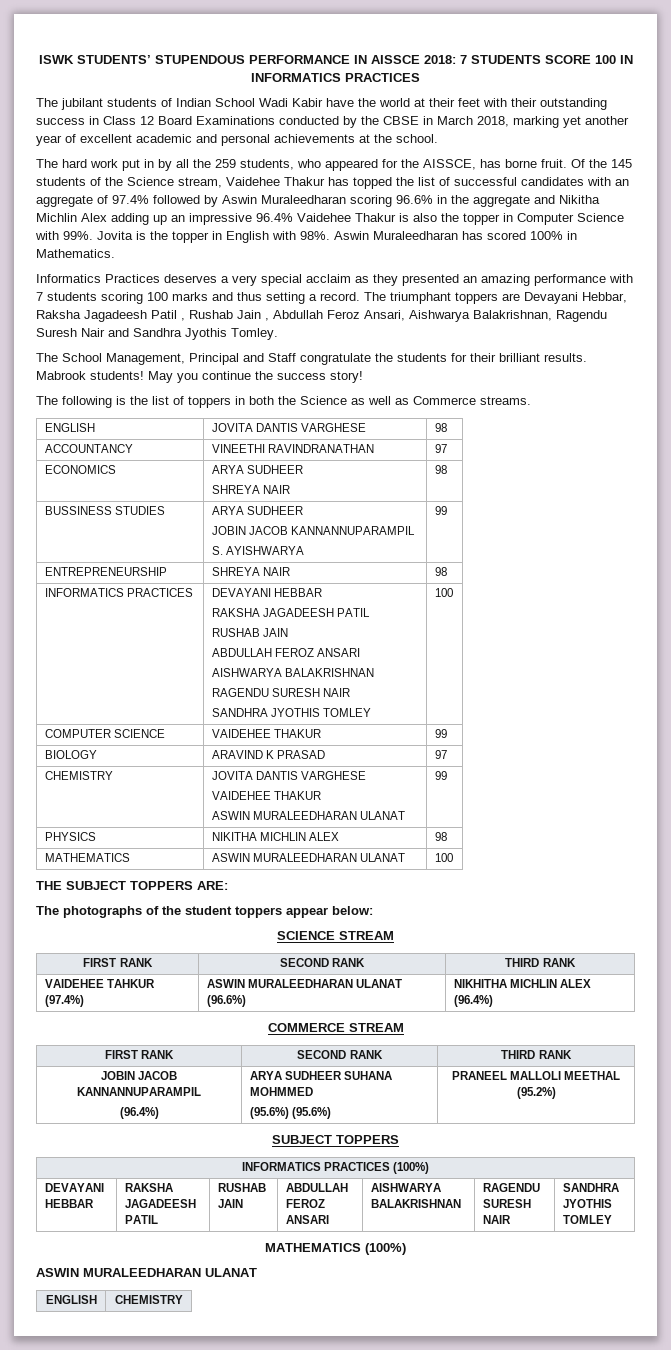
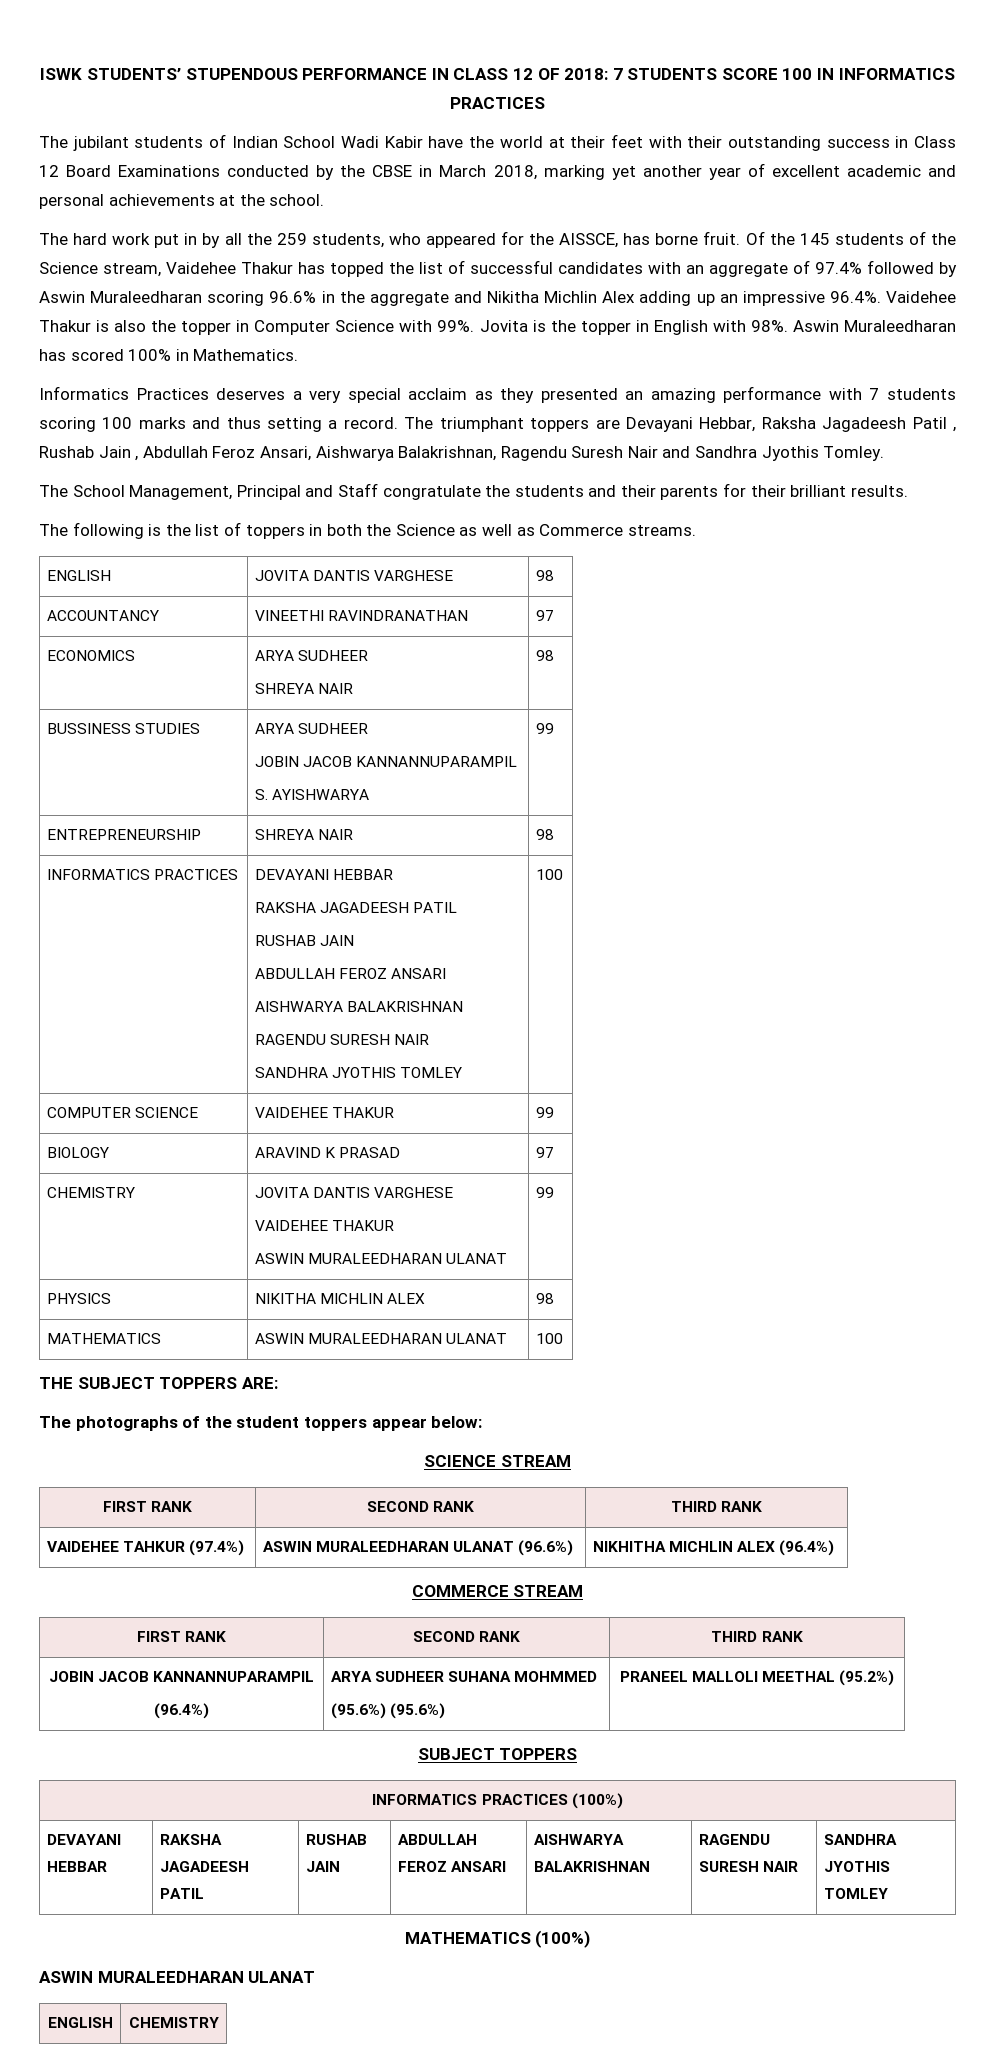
- ISWK STUDENTS’ STUPENDOUS PERFORMANCE IN AISSCE 2018: 7 STUDENTS SCORE 100 IN INFORMATICS PRACTICES
+ ISWK STUDENTS’ STUPENDOUS PERFORMANCE IN CLASS 12 OF 2018: 7 STUDENTS SCORE 100 IN INFORMATICS PRACTICES
- Of the 145 students of the Science stream, Vaidehee Thakur has topped the list of successful candidates with an aggregate of 97.4% followed by Aswin Muraleedharan scoring 96.6% in the aggregate and Nikitha Michlin Alex adding up an impressive 96.4% Vaidehee Thakur is also the topper in Computer Science with 99%.
+ Of the 145 students of the Science stream, Vaidehee Thakur has topped the list of successful candidates with an aggregate of 97.4% followed by Aswin Muraleedharan scoring 96.6% in the aggregate and Nikitha Michlin Alex adding up an impressive 96.4%. Vaidehee Thakur is also the topper in Computer Science with 99%.
- The School Management, Principal and Staff congratulate the students for their brilliant results. Mabrook students! May you continue the success story!
+ The School Management, Principal and Staff congratulate the students and their parents for their brilliant results.

